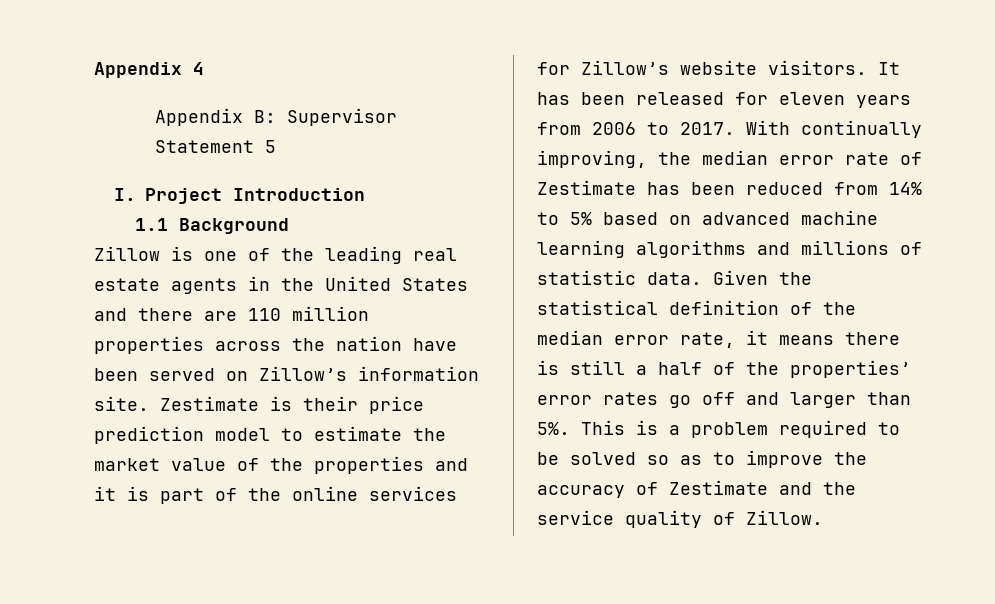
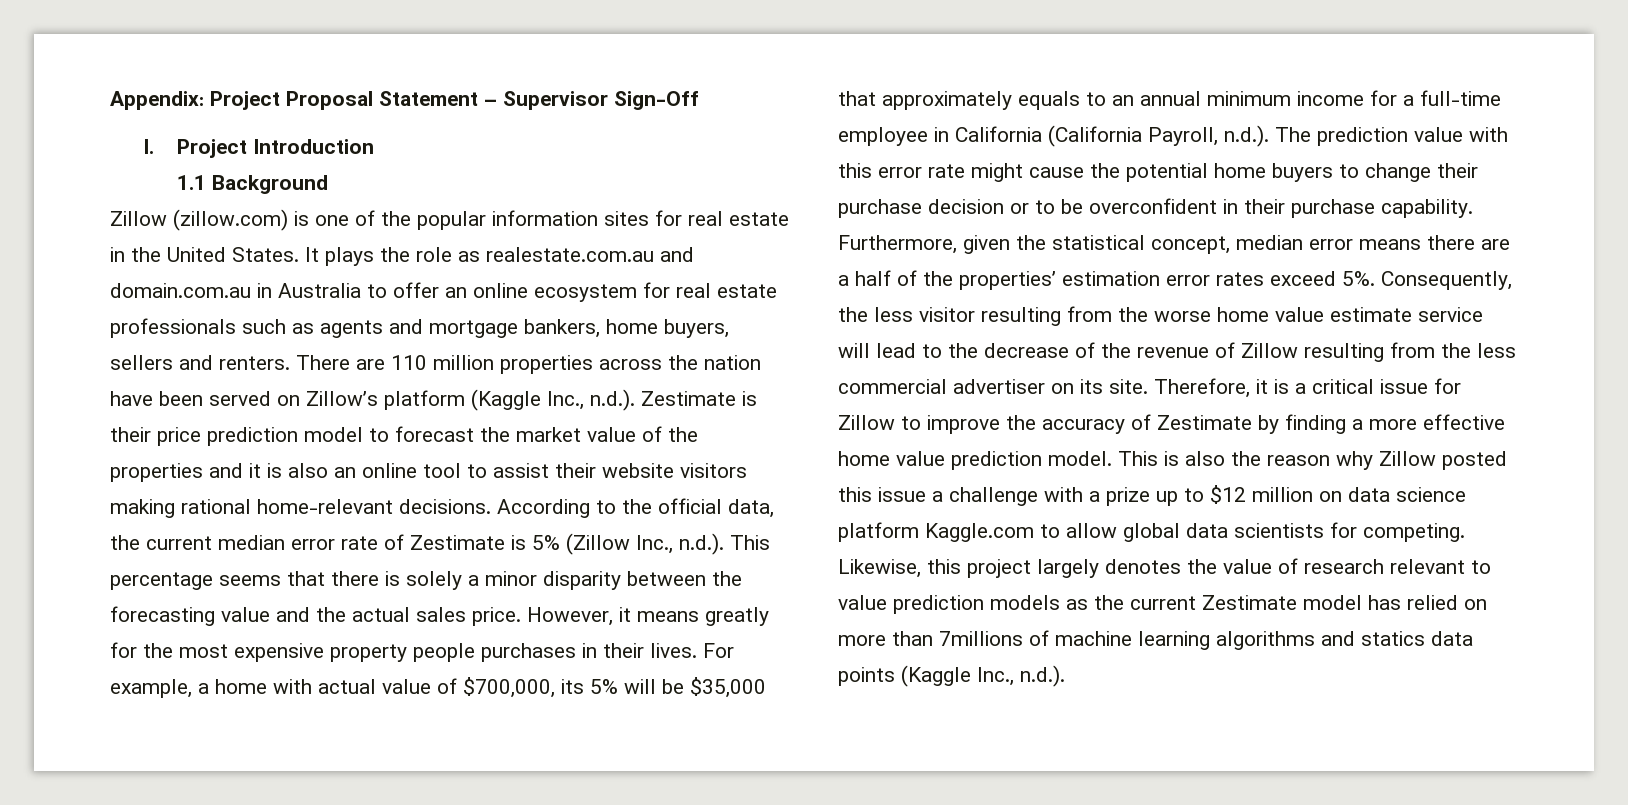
- Appendix 4
- Appendix B: Supervisor Statement 5
+ Appendix: Project Proposal Statement – Supervisor Sign-Off
- Zillow is one of the leading real estate agents in the United States and there are 110 million properties across the nation have been served on Zillow’s information site. Zestimate is their price prediction model to estimate the market value of the properties and it is part of the online services for Zillow’s website visitors. It has been released for eleven years from 2006 to 2017. With continually improving, the median error rate of Zestimate has been reduced from 14% to 5% based on advanced machine learning algorithms and millions of statistic data. Given the statistical definition of the median error rate, it means there is still a half of the properties’ error rates go off and larger than 5%. This is a problem required to be solved so as to improve the accuracy of Zestimate and the service quality of Zillow.
+ Zillow (zillow.com) is one of the popular information sites for real estate in the United States. It plays the role as realestate.com.au and domain.com.au in Australia to offer an online ecosystem for real estate professionals such as agents and mortgage bankers, home buyers, sellers and renters. There are 110 million properties across the nation have been served on Zillow’s platform (Kaggle Inc., n.d.). Zestimate is their price prediction model to forecast the market value of the properties and it is also an online tool to assist their website visitors making rational home-relevant decisions. According to the official data, the current median error rate of Zestimate is 5% (Zillow Inc., n.d.). This percentage seems that there is solely a minor disparity between the forecasting value and the actual sales price. However, it means greatly for the most expensive property people purchases in their lives. For example, a home with actual value of $700,000, its 5% will be $35,000 that approximately equals to an annual minimum income for a full-time employee in California (California Payroll, n.d.). The prediction value with this error rate might cause the potential home buyers to change their purchase decision or to be overconfident in their purchase capability. Furthermore, given the statistical concept, median error means there are a half of the properties’ estimation error rates exceed 5%. Consequently, the less visitor resulting from the worse home value estimate service will lead to the decrease of the revenue of Zillow resulting from the less commercial advertiser on its site. Therefore, it is a critical issue for Zillow to improve the accuracy of Zestimate by finding a more effective home value prediction model. This is also the reason why Zillow posted this issue a challenge with a prize up to $12 million on data science platform Kaggle.com to allow global data scientists for competing. Likewise, this project largely denotes the value of research relevant to value prediction models as the current Zestimate model has relied on more than 7millions of machine learning algorithms and statics data points (Kaggle Inc., n.d.).

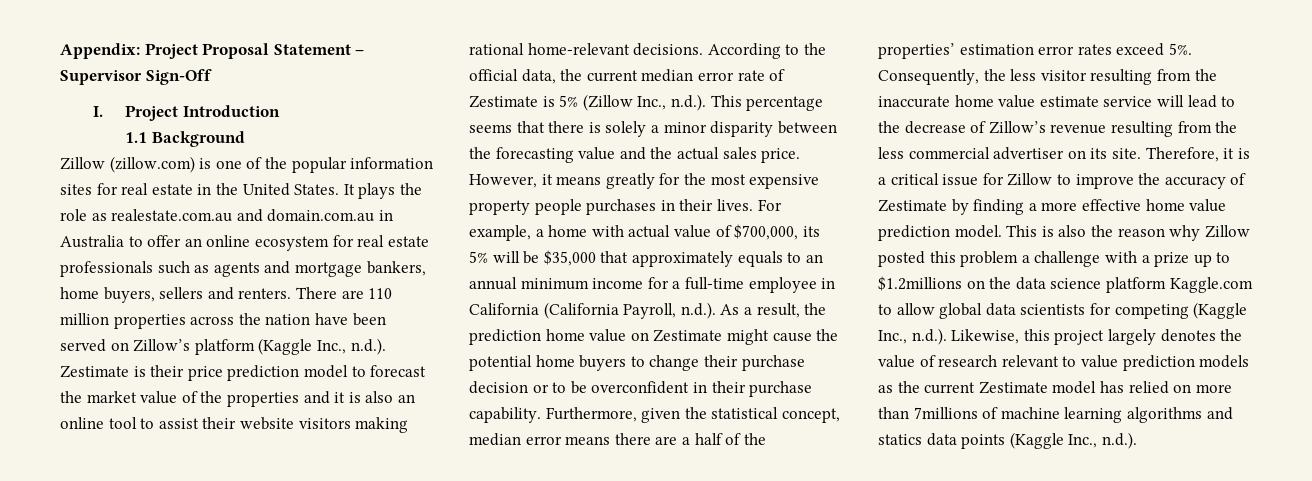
- For example, a home with actual value of $700,000, its 5% will be $35,000 that approximately equals to an annual minimum income for a full-time employee in California (California Payroll, n.d.). The prediction value with this error rate might cause the potential home buyers to change their purchase decision or to be overconfident in their purchase capability.
+ For example, a home with actual value of $700,000, its 5% will be $35,000 that approximately equals to an annual minimum income for a full-time employee in California (California Payroll, n.d.). As a result, the prediction home value on Zestimate might cause the potential home buyers to change their purchase decision or to be overconfident in their purchase capability.
- Consequently, the less visitor resulting from the worse home value estimate service will lead to the decrease of the revenue of Zillow resulting from the less commercial advertiser on its site.
+ Consequently, the less visitor resulting from the inaccurate home value estimate service will lead to the decrease of Zillow’s revenue resulting from the less commercial advertiser on its site.
- This is also the reason why Zillow posted this issue a challenge with a prize up to $12 million on data science platform Kaggle.com to allow global data scientists for competing. Likewise, this project largely denotes the value of research relevant to value prediction models as the current Zestimate model has relied on more than 7millions of machine learning algorithms and statics data points (Kaggle Inc., n.d.).
+ This is also the reason why Zillow posted this problem a challenge with a prize up to $1.2millions on the data science platform Kaggle.com to allow global data scientists for competing (Kaggle Inc., n.d.). Likewise, this project largely denotes the value of research relevant to value prediction models as the current Zestimate model has relied on more than 7millions of machine learning algorithms and statics data points (Kaggle Inc., n.d.).

